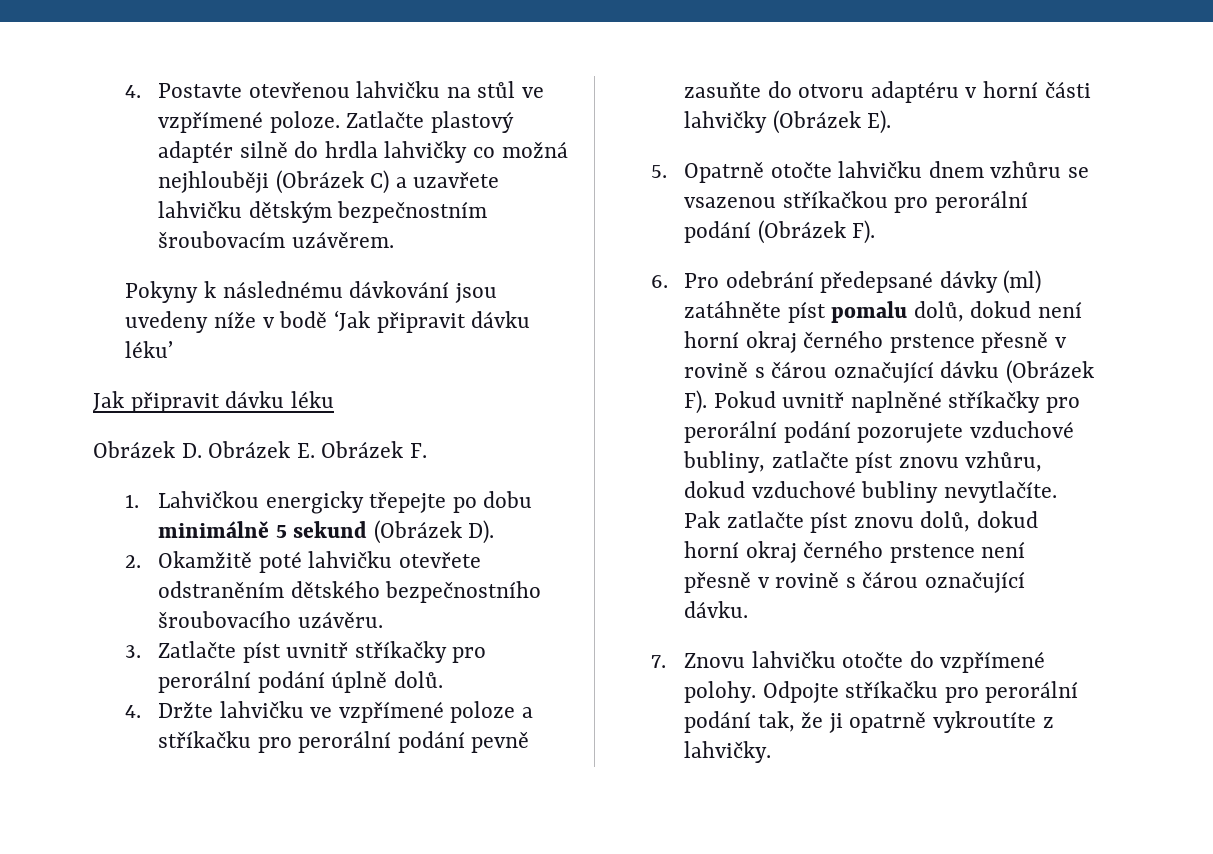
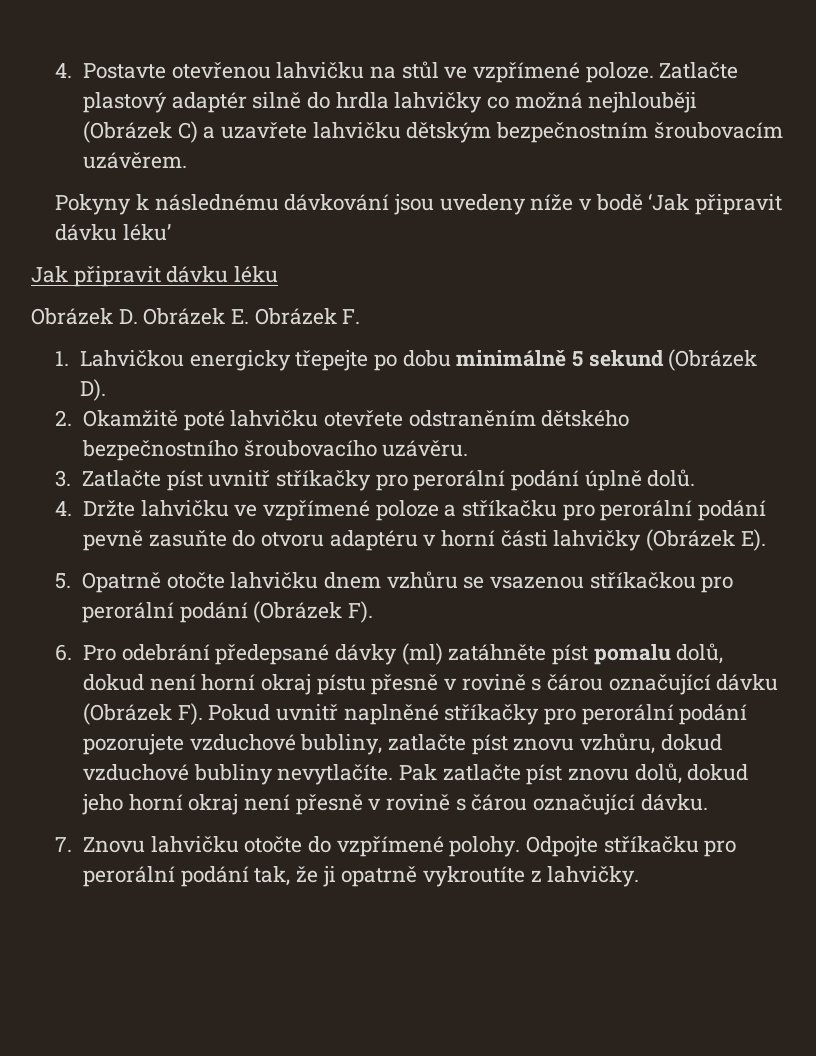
- 6. Pro odebrání předepsané dávky (ml) zatáhněte píst pomalu dolů, dokud není horní okraj černého prstence přesně v rovině s čárou označující dávku (Obrázek F). Pokud uvnitř naplněné stříkačky pro perorální podání pozorujete vzduchové bubliny, zatlačte píst znovu vzhůru, dokud vzduchové bubliny nevytlačíte.
+ 6. Pro odebrání předepsané dávky (ml) zatáhněte píst pomalu dolů, dokud není horní okraj pístu přesně v rovině s čárou označující dávku (Obrázek F). Pokud uvnitř naplněné stříkačky pro perorální podání pozorujete vzduchové bubliny, zatlačte píst znovu vzhůru, dokud vzduchové bubliny nevytlačíte.
- Pak zatlačte píst znovu dolů, dokud horní okraj černého prstence není přesně v rovině s čárou označující dávku.
+ Pak zatlačte píst znovu dolů, dokud jeho horní okraj není přesně v rovině s čárou označující dávku.

